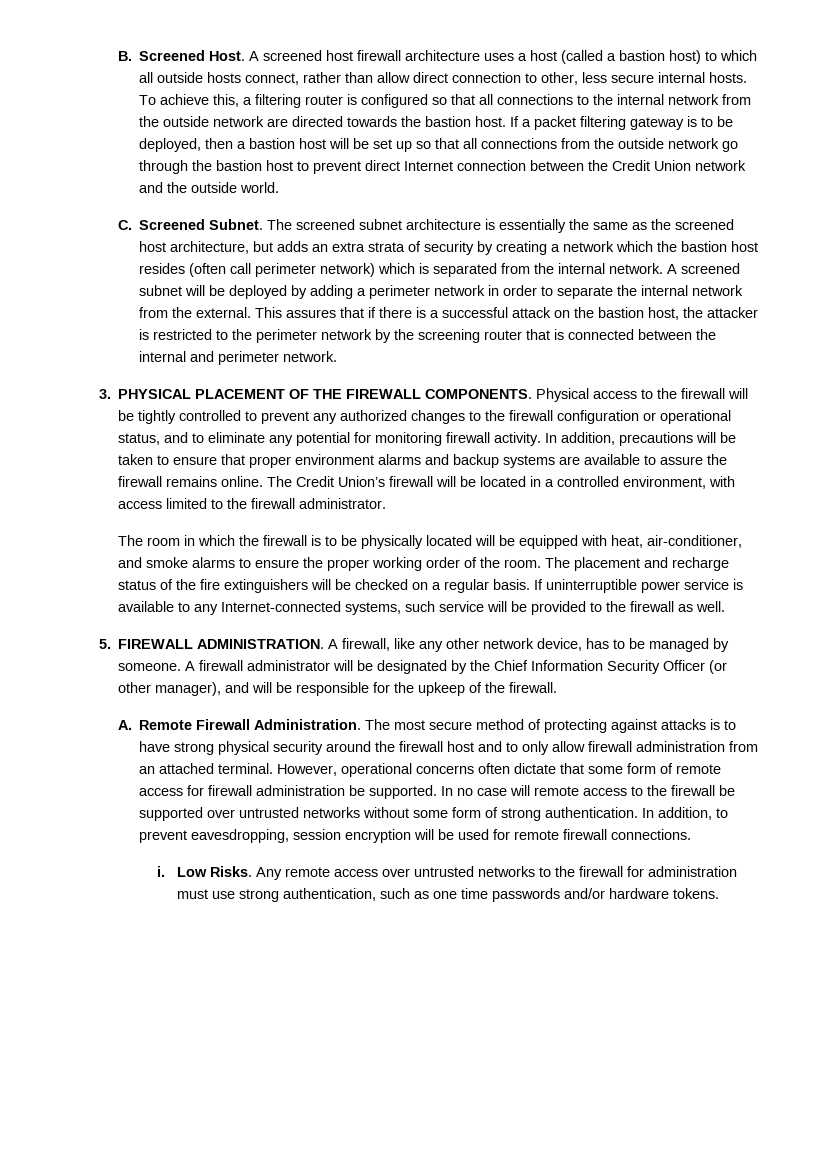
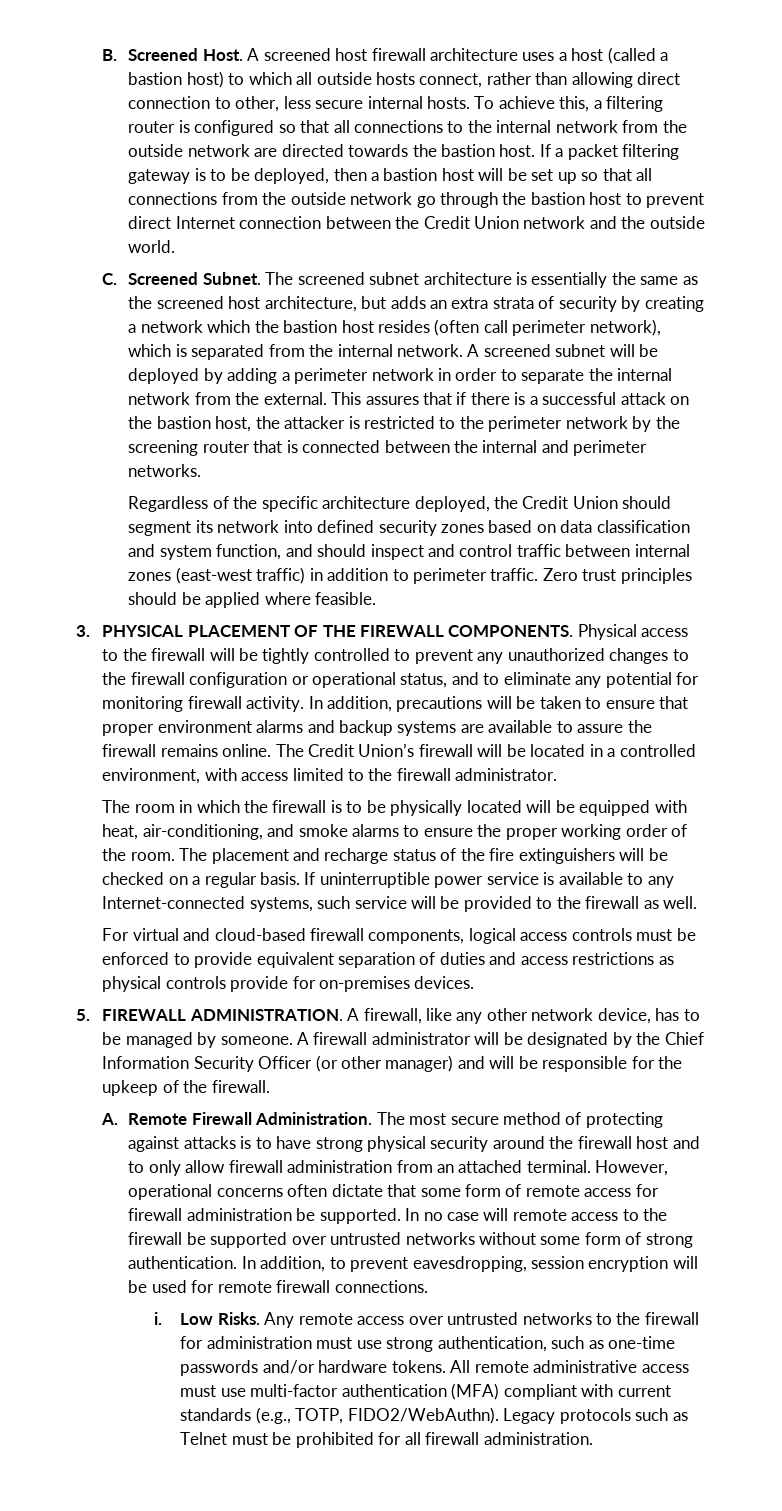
- A screened host firewall architecture uses a host (called a bastion host) to which all outside hosts connect, rather than allow direct connection to other, less secure internal hosts.
+ A screened host firewall architecture uses a host (called a bastion host) to which all outside hosts connect, rather than allowing direct connection to other, less secure internal hosts.
- The screened subnet architecture is essentially the same as the screened host architecture, but adds an extra strata of security by creating a network which the bastion host resides (often call perimeter network) which is separated from the internal network.
+ The screened subnet architecture is essentially the same as the screened host architecture, but adds an extra strata of security by creating a network which the bastion host resides (often call perimeter network), which is separated from the internal network.
- This assures that if there is a successful attack on the bastion host, the attacker is restricted to the perimeter network by the screening router that is connected between the internal and perimeter network.
+ This assures that if there is a successful attack on the bastion host, the attacker is restricted to the perimeter network by the screening router that is connected between the internal and perimeter networks.
+ Regardless of the specific architecture deployed, the Credit Union should segment its network into defined security zones based on data classification and system function, and should inspect and control traffic between internal zones (east-west traffic) in addition to perimeter traffic. Zero trust principles should be applied where feasible.
- Physical access to the firewall will be tightly controlled to prevent any authorized changes to the firewall configuration or operational status, and to eliminate any potential for monitoring firewall activity.
+ Physical access to the firewall will be tightly controlled to prevent any unauthorized changes to the firewall configuration or operational status, and to eliminate any potential for monitoring firewall activity.
- The room in which the firewall is to be physically located will be equipped with heat, air-conditioner, and smoke alarms to ensure the proper working order of the room.
+ The room in which the firewall is to be physically located will be equipped with heat, air-conditioning, and smoke alarms to ensure the proper working order of the room.
+ For virtual and cloud-based firewall components, logical access controls must be enforced to provide equivalent separation of duties and access restrictions as physical controls provide for on-premises devices.
- A firewall administrator will be designated by the Chief Information Security Officer (or other manager), and will be responsible for the upkeep of the firewall.
+ A firewall administrator will be designated by the Chief Information Security Officer (or other manager) and will be responsible for the upkeep of the firewall.
- Any remote access over untrusted networks to the firewall for administration must use strong authentication, such as one time passwords and/or hardware tokens.
+ Any remote access over untrusted networks to the firewall for administration must use strong authentication, such as one-time passwords and/or hardware tokens.
+ All remote administrative access must use multi-factor authentication (MFA) compliant with current standards (e.g., TOTP, FIDO2/WebAuthn). Legacy protocols such as Telnet must be prohibited for all firewall administration.

